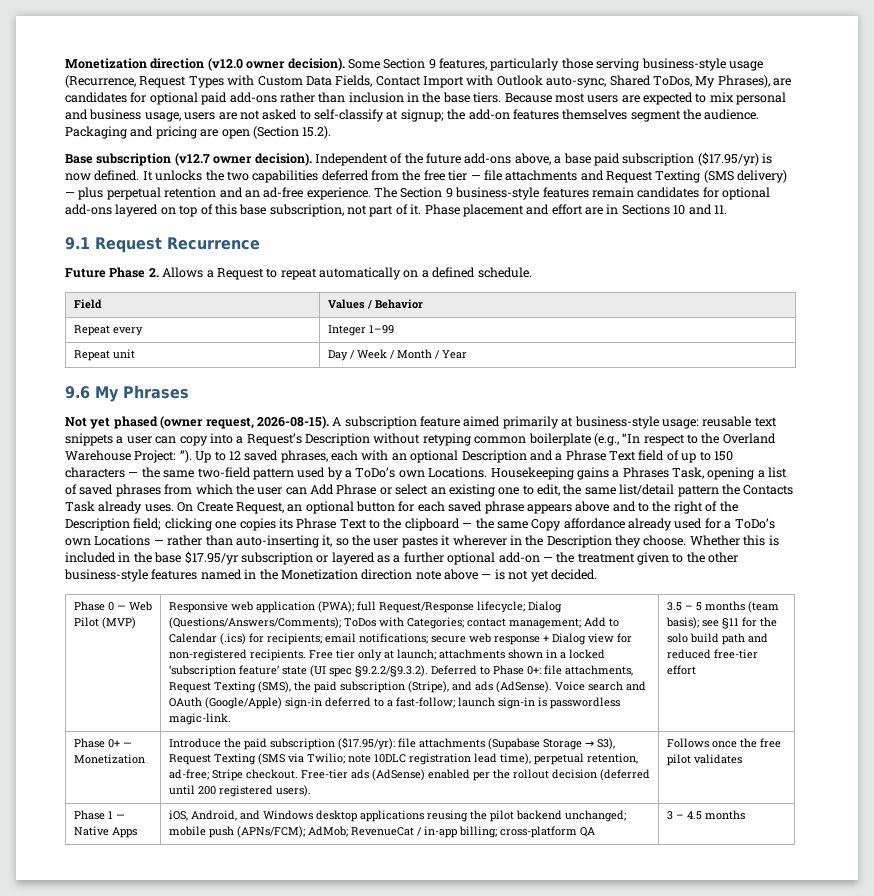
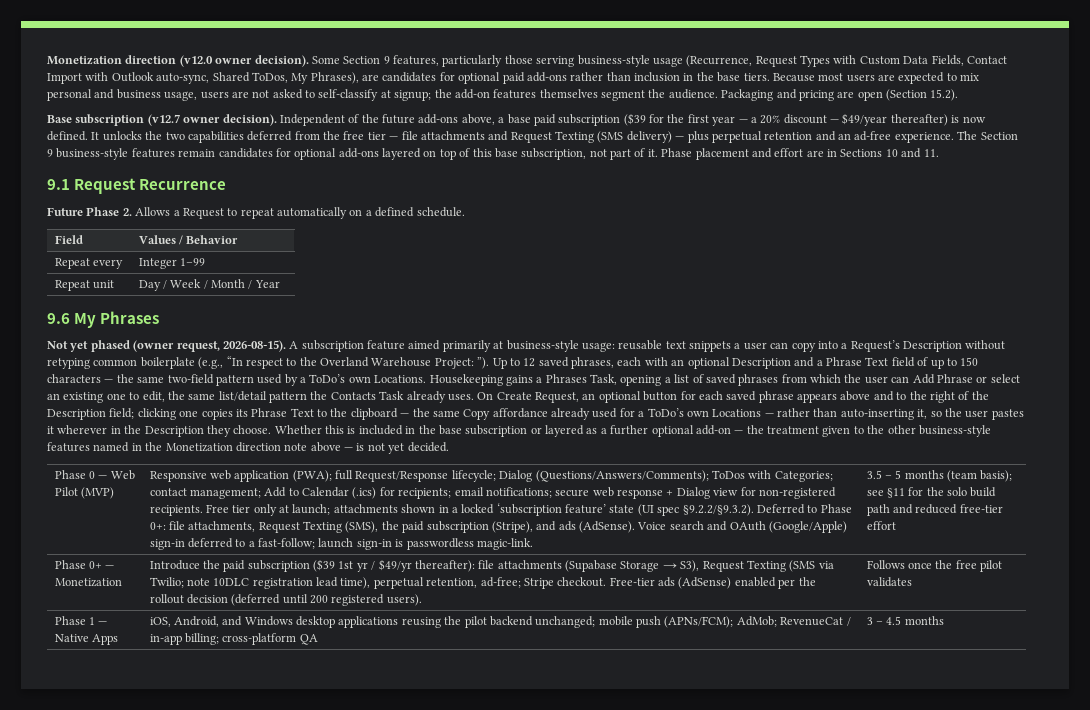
- Independent of the future add-ons above, a base paid subscription ($17.95/yr) is now defined.
+ Independent of the future add-ons above, a base paid subscription ($39 for the first year — a 20% discount — $49/year thereafter) is now defined.
- Whether this is included in the base $17.95/yr subscription or layered as a further optional add-on — the treatment given to the other business-style features named in the Monetization direction note above — is not yet decided.
+ Whether this is included in the base subscription or layered as a further optional add-on — the treatment given to the other business-style features named in the Monetization direction note above — is not yet decided.
- Introduce the paid subscription ($17.95/yr): file attachments (Supabase Storage → S3), Request Texting (SMS via Twilio; note 10DLC registration lead time), perpetual retention, ad-free; Stripe checkout.
+ Introduce the paid subscription ($39 1st yr / $49/yr thereafter): file attachments (Supabase Storage → S3), Request Texting (SMS via Twilio; note 10DLC registration lead time), perpetual retention, ad-free; Stripe checkout.

